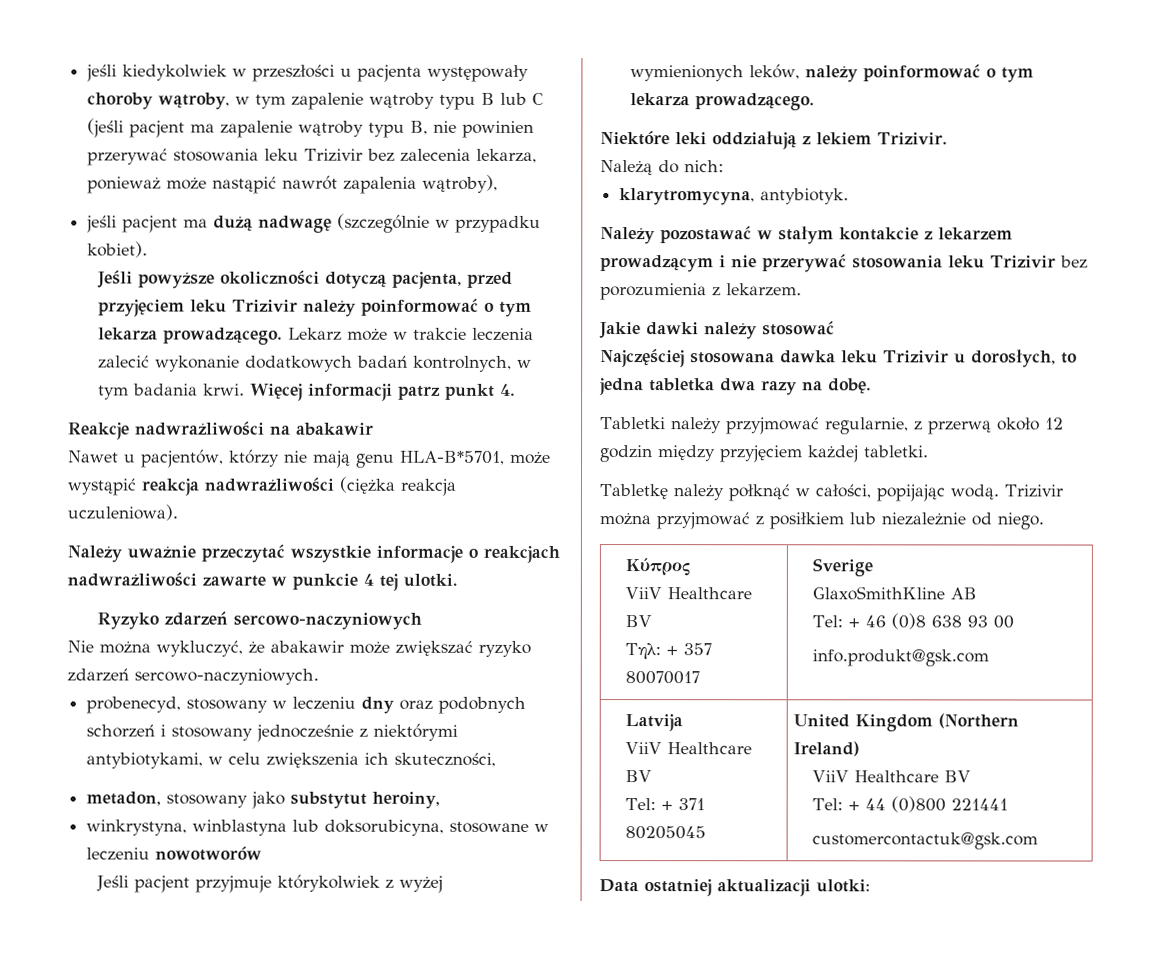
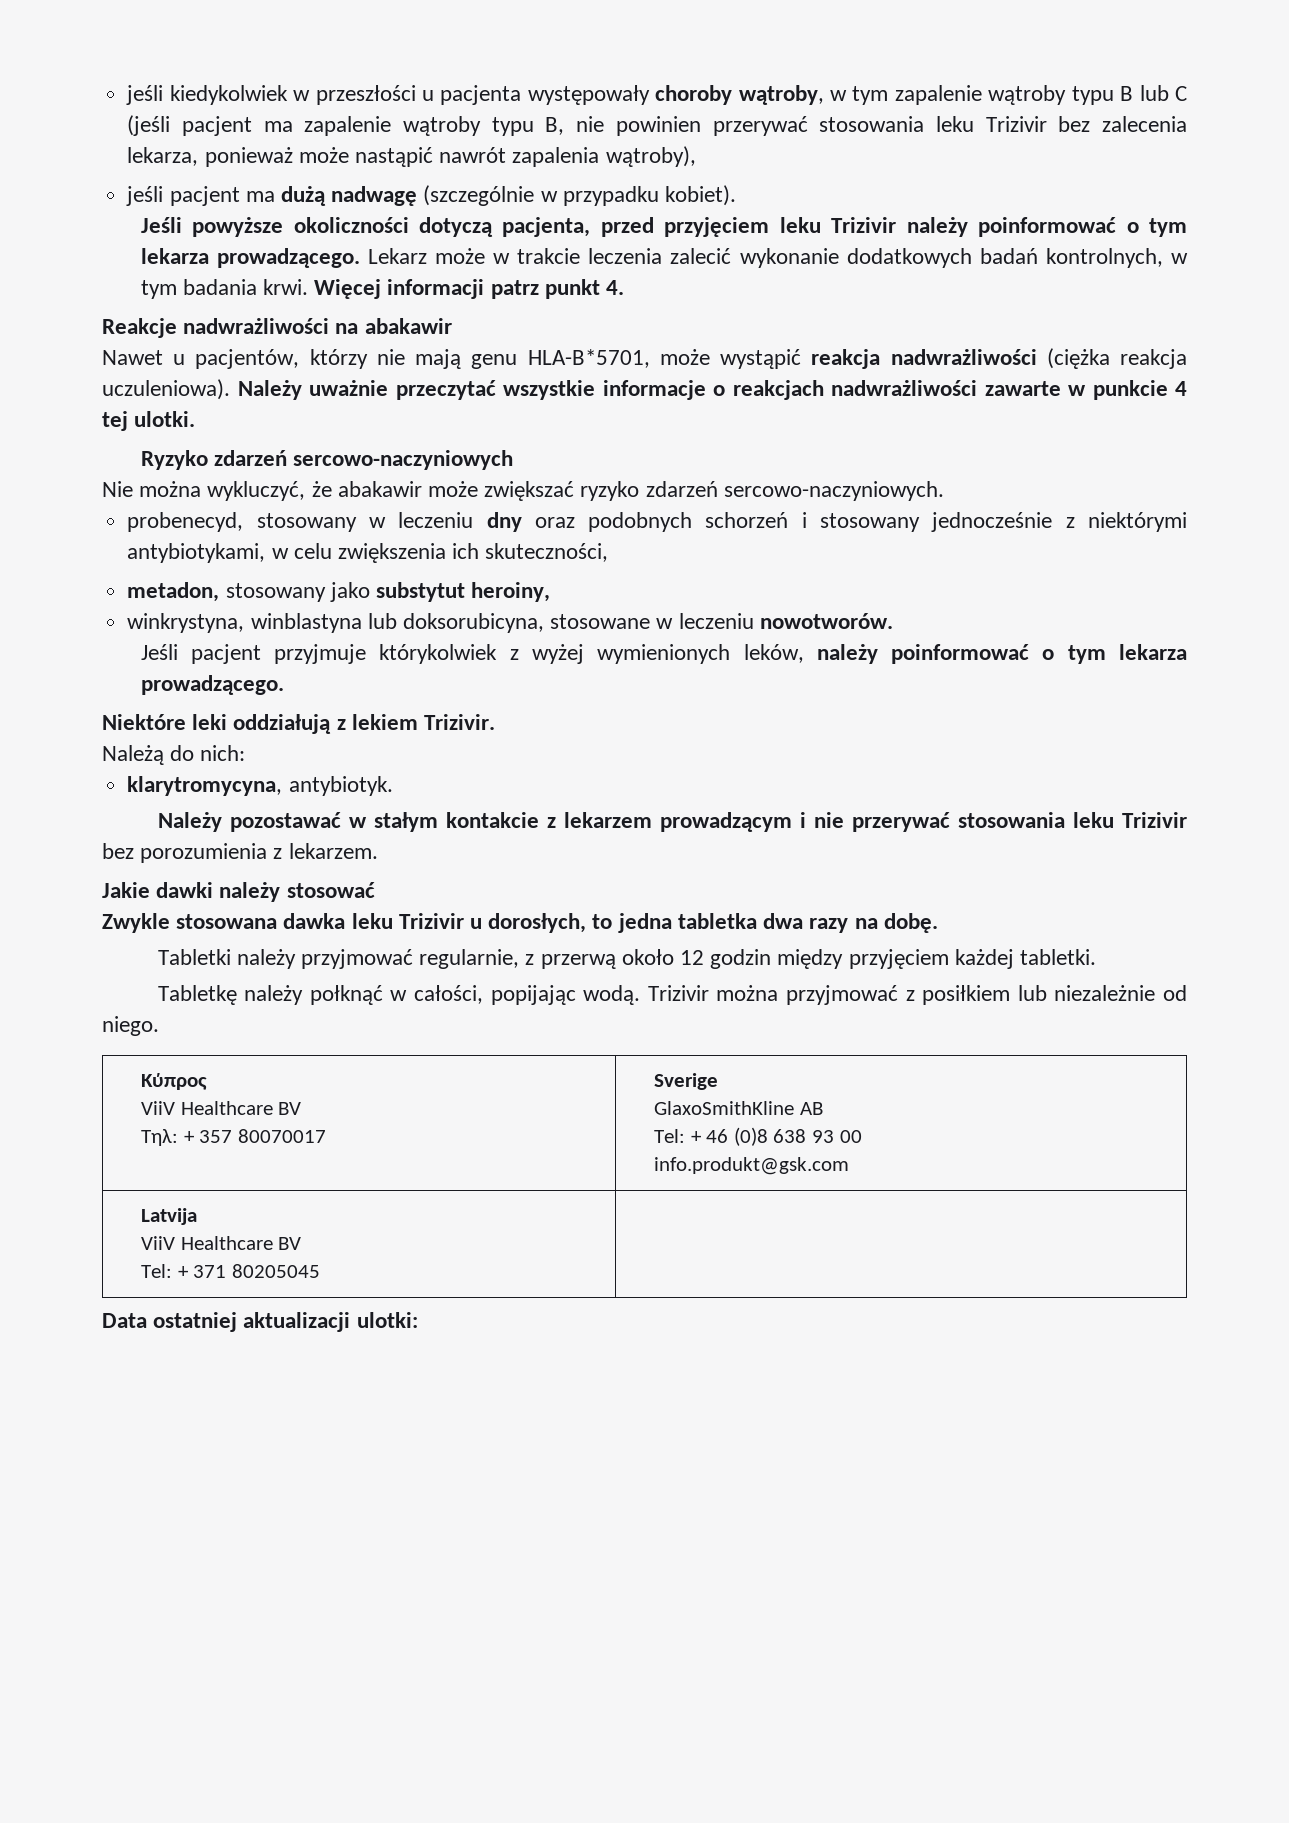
- Nawet u pacjentów, którzy nie mają genu HLA-B*5701, może wystąpić reakcja nadwrażliwości (ciężka reakcja uczuleniowa).
- Należy uważnie przeczytać wszystkie informacje o reakcjach nadwrażliwości zawarte w punkcie 4 tej ulotki.
+ Nawet u pacjentów, którzy nie mają genu HLA-B*5701, może wystąpić reakcja nadwrażliwości (ciężka reakcja uczuleniowa). Należy uważnie przeczytać wszystkie informacje o reakcjach nadwrażliwości zawarte w punkcie 4 tej ulotki.
- winkrystyna, winblastyna lub doksorubicyna, stosowane w leczeniu nowotworów
+ winkrystyna, winblastyna lub doksorubicyna, stosowane w leczeniu nowotworów.
- Najczęściej stosowana dawka leku Trizivir u dorosłych, to jedna tabletka dwa razy na dobę.
+ Zwykle stosowana dawka leku Trizivir u dorosłych, to jedna tabletka dwa razy na dobę.
  Latvija
  ViiV Healthcare BV
- Tel: + 371 80205045 | United Kingdom (Northern Ireland)
- ViiV Healthcare BV
- Tel: + 44 (0)800 221441
- customercontactuk@gsk.com
+ Tel: + 371 80205045 |

